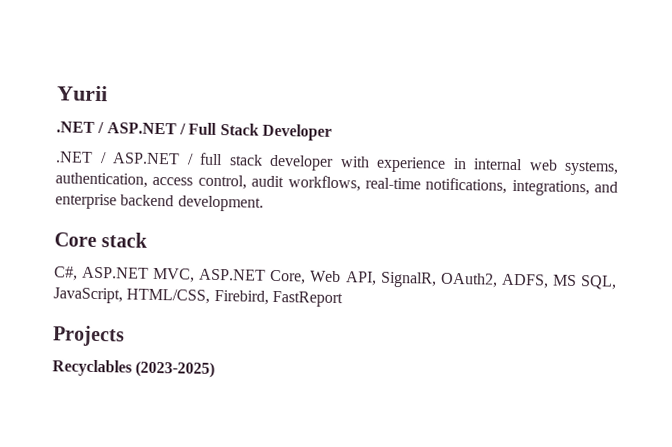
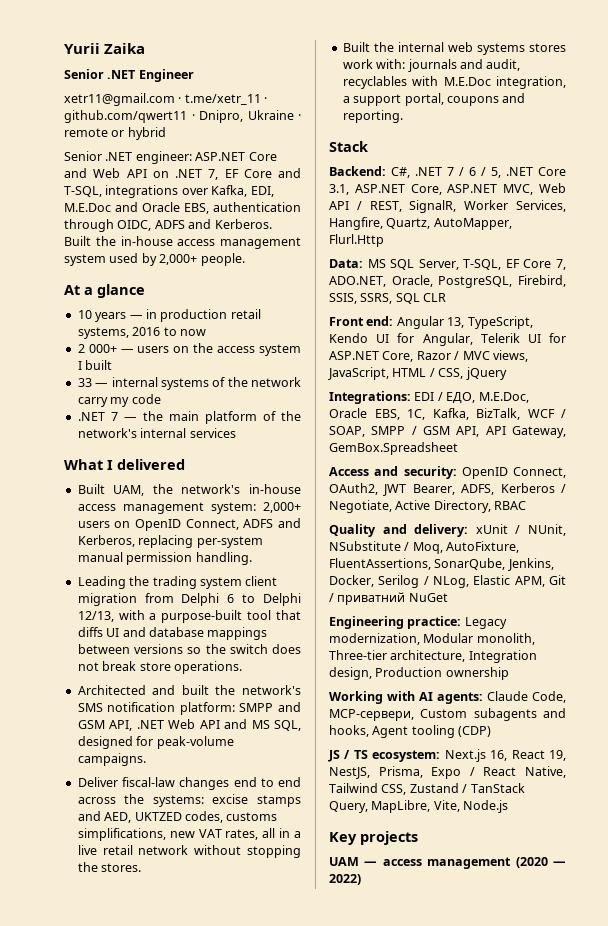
- Yurii
- .NET / ASP.NET / Full Stack Developer
- .NET / ASP.NET / full stack developer with experience in internal web systems, authentication, access control, audit workflows, real-time notifications, integrations, and enterprise backend development.
- Core stack
- C#, ASP.NET MVC, ASP.NET Core, Web API, SignalR, OAuth2, ADFS, MS SQL, JavaScript, HTML/CSS, Firebird, FastReport
- Projects
- Recyclables (2023-2025)
+ Yurii Zaika
+ Senior .NET Engineer
+ xetr11@gmail.com · t.me/xetr_11 · github.com/qwert11 · Dnipro, Ukraine · remote or hybrid
+ Senior .NET engineer: ASP.NET Core and Web API on .NET 7, EF Core and T-SQL, integrations over Kafka, EDI, M.E.Doc and Oracle EBS, authentication through OIDC, ADFS and Kerberos. Built the in-house access management system used by 2,000+ people.
+ At a glance
+ 10 years — in production retail systems, 2016 to now
+ 2 000+ — users on the access system I built
+ 33 — internal systems of the network carry my code
+ .NET 7 — the main platform of the network's internal services
+ What I delivered
+ Built UAM, the network's in-house access management system: 2,000+ users on OpenID Connect, ADFS and Kerberos, replacing per-system manual permission handling.
+ Leading the trading system client migration from Delphi 6 to Delphi 12/13, with a purpose-built tool that diffs UI and database mappings between versions so the switch does not break store operations.
+ Architected and built the network's SMS notification platform: SMPP and GSM API, .NET Web API and MS SQL, designed for peak-volume campaigns.
+ Deliver fiscal-law changes end to end across the systems: excise stamps and AED, UKTZED codes, customs simplifications, new VAT rates, all in a live retail network without stopping the stores.
+ Built the internal web systems stores work with: journals and audit, recyclables with M.E.Doc integration, a support portal, coupons and reporting.
+ Stack
+ Backend: C#, .NET 7 / 6 / 5, .NET Core 3.1, ASP.NET Core, ASP.NET MVC, Web API / REST, SignalR, Worker Services, Hangfire, Quartz, AutoMapper, Flurl.Http
+ Data: MS SQL Server, T-SQL, EF Core 7, ADO.NET, Oracle, PostgreSQL, Firebird, SSIS, SSRS, SQL CLR
+ Front end: Angular 13, TypeScript, Kendo UI for Angular, Telerik UI for ASP.NET Core, Razor / MVC views, JavaScript, HTML / CSS, jQuery
+ Integrations: EDI / ЕДО, M.E.Doc, Oracle EBS, 1С, Kafka, BizTalk, WCF / SOAP, SMPP / GSM API, API Gateway, GemBox.Spreadsheet
+ Access and security: OpenID Connect, OAuth2, JWT Bearer, ADFS, Kerberos / Negotiate, Active Directory, RBAC
+ Quality and delivery: xUnit / NUnit, NSubstitute / Moq, AutoFixture, FluentAssertions, SonarQube, Jenkins, Docker, Serilog / NLog, Elastic APM, Git / приватний NuGet
+ Engineering practice: Legacy modernization, Modular monolith, Three-tier architecture, Integration design, Production ownership
+ Working with AI agents: Claude Code, MCP-сервери, Custom subagents and hooks, Agent tooling (CDP)
+ JS / TS ecosystem: Next.js 16, React 19, NestJS, Prisma, Expo / React Native, Tailwind CSS, Zustand / TanStack Query, MapLibre, Vite, Node.js
+ Key projects
+ UAM — access management (2020 — 2022)

